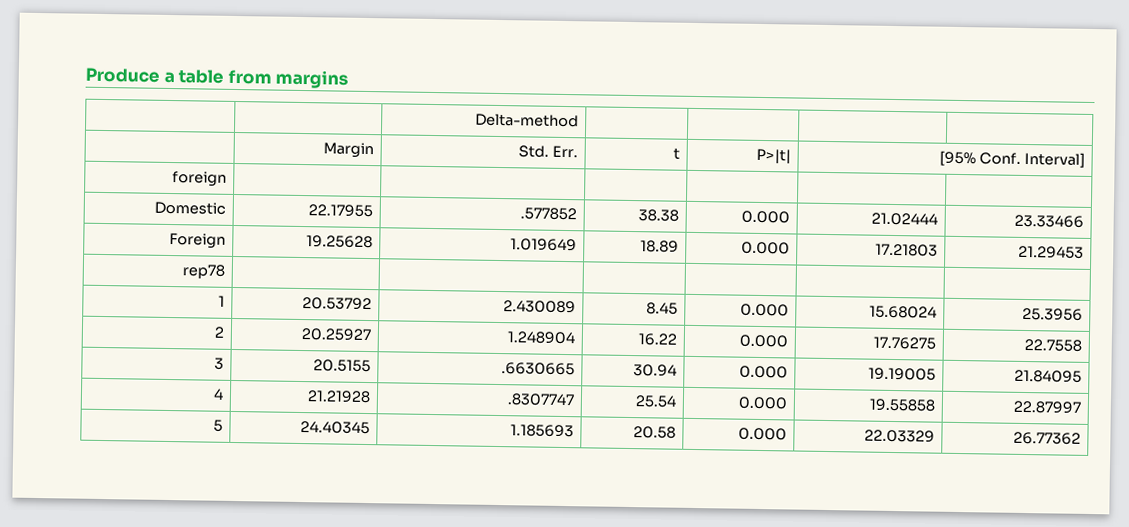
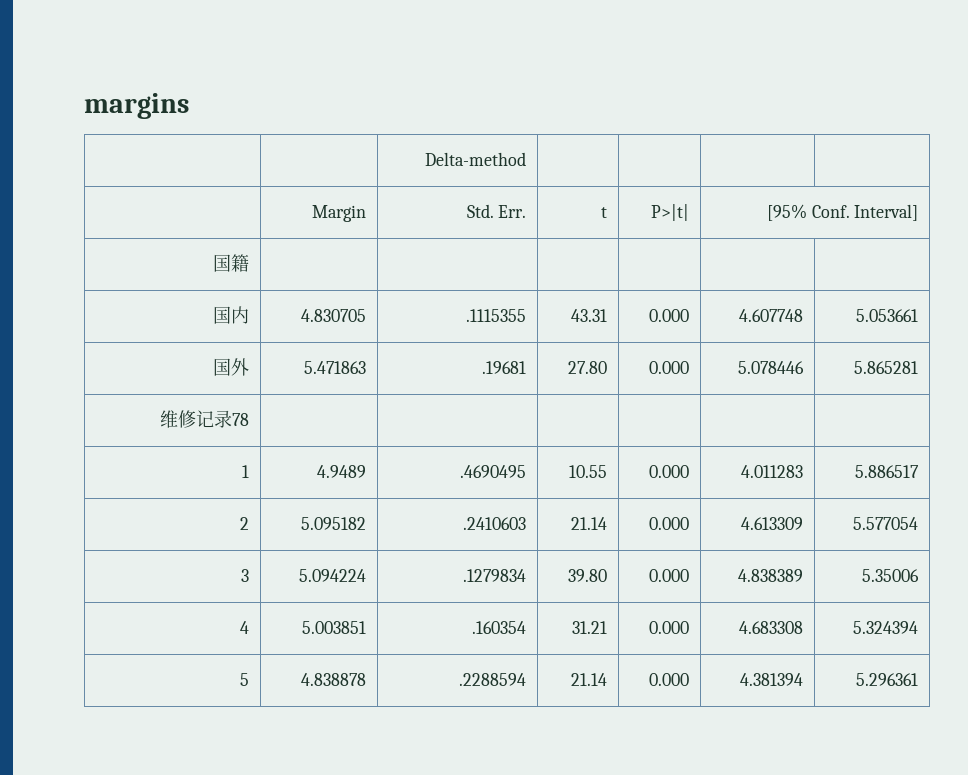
- Produce a table from margins
+ margins
- foreign | | | | | |
- Domestic | 22.17955 | .577852 | 38.38 | 0.000 | 21.02444 | 23.33466
- Foreign | 19.25628 | 1.019649 | 18.89 | 0.000 | 17.21803 | 21.29453
- rep78 | | | | | |
- 1 | 20.53792 | 2.430089 | 8.45 | 0.000 | 15.68024 | 25.3956
+ 国籍 | | | | | |
+ 国内 | 4.830705 | .1115355 | 43.31 | 0.000 | 4.607748 | 5.053661
+ 国外 | 5.471863 | .19681 | 27.80 | 0.000 | 5.078446 | 5.865281
+ 维修记录78 | | | | | |
+ 1 | 4.9489 | .4690495 | 10.55 | 0.000 | 4.011283 | 5.886517
- 2 | 20.25927 | 1.248904 | 16.22 | 0.000 | 17.76275 | 22.7558
+ 2 | 5.095182 | .2410603 | 21.14 | 0.000 | 4.613309 | 5.577054
- 3 | 20.5155 | .6630665 | 30.94 | 0.000 | 19.19005 | 21.84095
+ 3 | 5.094224 | .1279834 | 39.80 | 0.000 | 4.838389 | 5.35006
- 4 | 21.21928 | .8307747 | 25.54 | 0.000 | 19.55858 | 22.87997
+ 4 | 5.003851 | .160354 | 31.21 | 0.000 | 4.683308 | 5.324394
- 5 | 24.40345 | 1.185693 | 20.58 | 0.000 | 22.03329 | 26.77362
+ 5 | 4.838878 | .2288594 | 21.14 | 0.000 | 4.381394 | 5.296361

